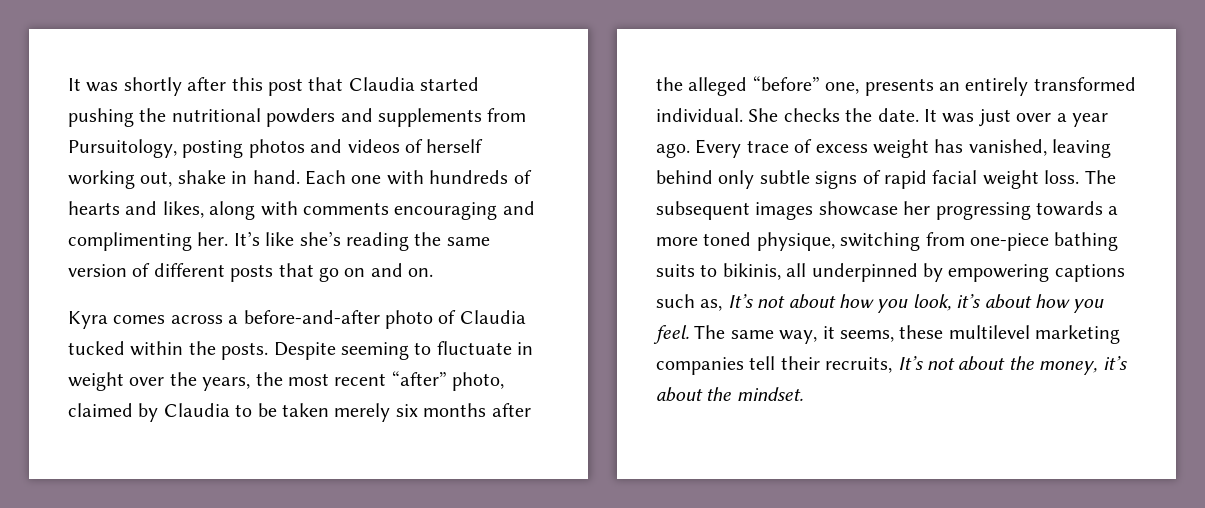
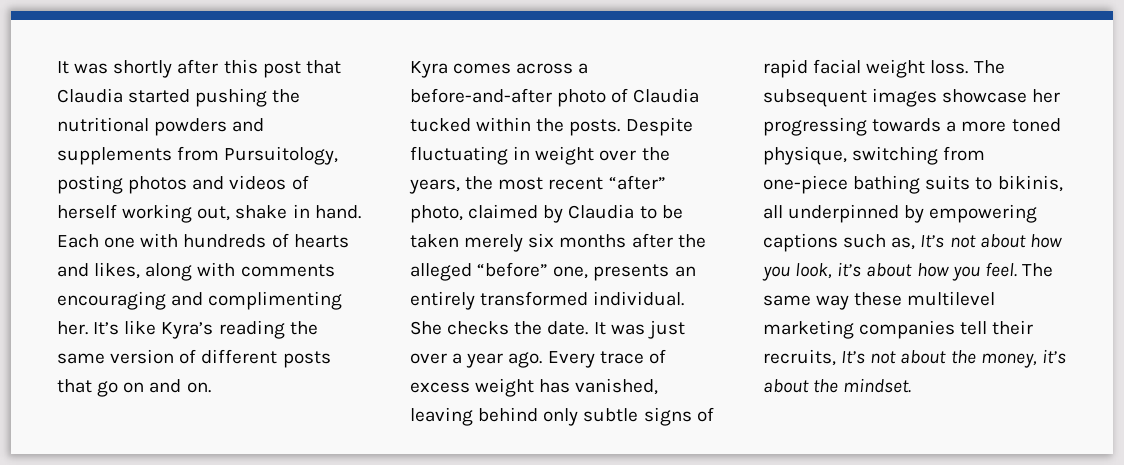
- It’s like she’s reading the same version of different posts that go on and on.
+ It’s like Kyra’s reading the same version of different posts that go on and on.
- Despite seeming to fluctuate in weight over the years, the most recent “after” photo, claimed by Claudia to be taken merely six months after the alleged “before” one, presents an entirely transformed individual.
+ Despite fluctuating in weight over the years, the most recent “after” photo, claimed by Claudia to be taken merely six months after the alleged “before” one, presents an entirely transformed individual.
- The same way, it seems, these multilevel marketing companies tell their recruits, It’s not about the money, it’s about the mindset.
+ The same way these multilevel marketing companies tell their recruits, It’s not about the money, it’s about the mindset.

